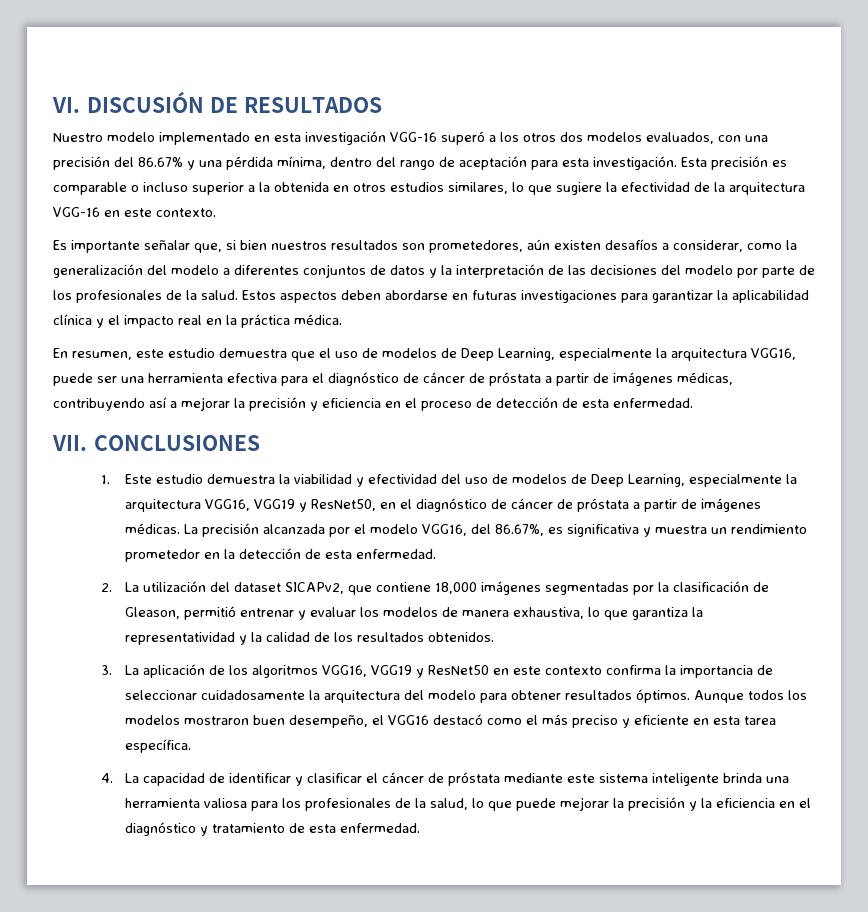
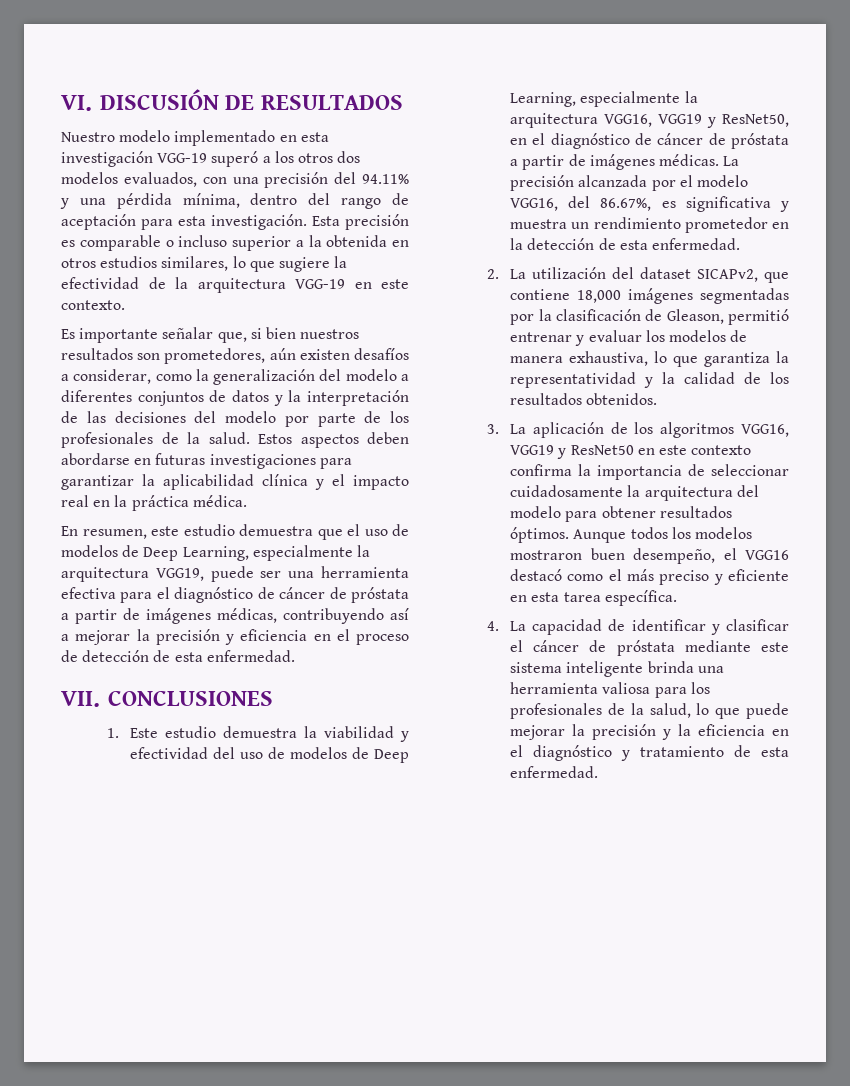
- Nuestro modelo implementado en esta investigación VGG-16 superó a los otros dos modelos evaluados, con una precisión del 86.67% y una pérdida mínima, dentro del rango de aceptación para esta investigación.
+ Nuestro modelo implementado en esta investigación VGG-19 superó a los otros dos modelos evaluados, con una precisión del 94.11% y una pérdida mínima, dentro del rango de aceptación para esta investigación.
- Esta precisión es comparable o incluso superior a la obtenida en otros estudios similares, lo que sugiere la efectividad de la arquitectura VGG-16 en este contexto.
+ Esta precisión es comparable o incluso superior a la obtenida en otros estudios similares, lo que sugiere la efectividad de la arquitectura VGG-19 en este contexto.
- En resumen, este estudio demuestra que el uso de modelos de Deep Learning, especialmente la arquitectura VGG16, puede ser una herramienta efectiva para el diagnóstico de cáncer de próstata a partir de imágenes médicas, contribuyendo así a mejorar la precisión y eficiencia en el proceso de detección de esta enfermedad.
+ En resumen, este estudio demuestra que el uso de modelos de Deep Learning, especialmente la arquitectura VGG19, puede ser una herramienta efectiva para el diagnóstico de cáncer de próstata a partir de imágenes médicas, contribuyendo así a mejorar la precisión y eficiencia en el proceso de detección de esta enfermedad.

